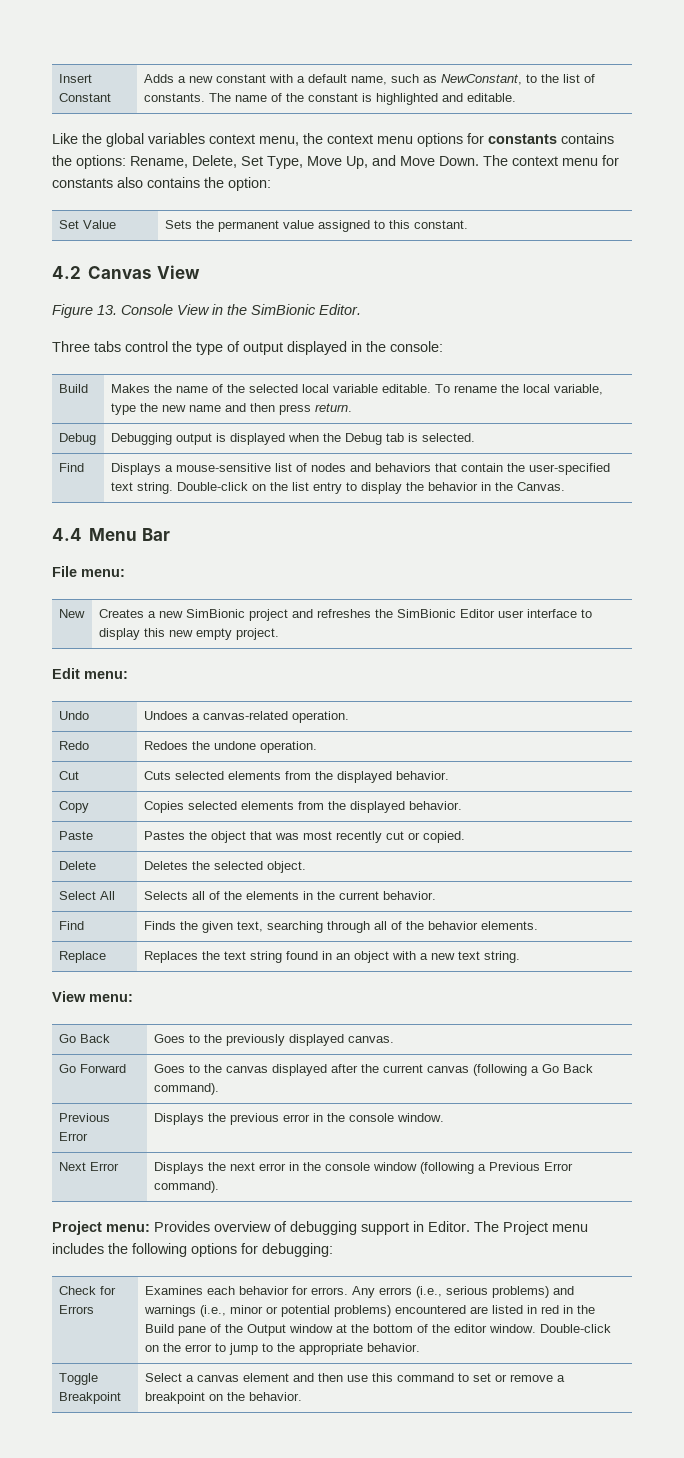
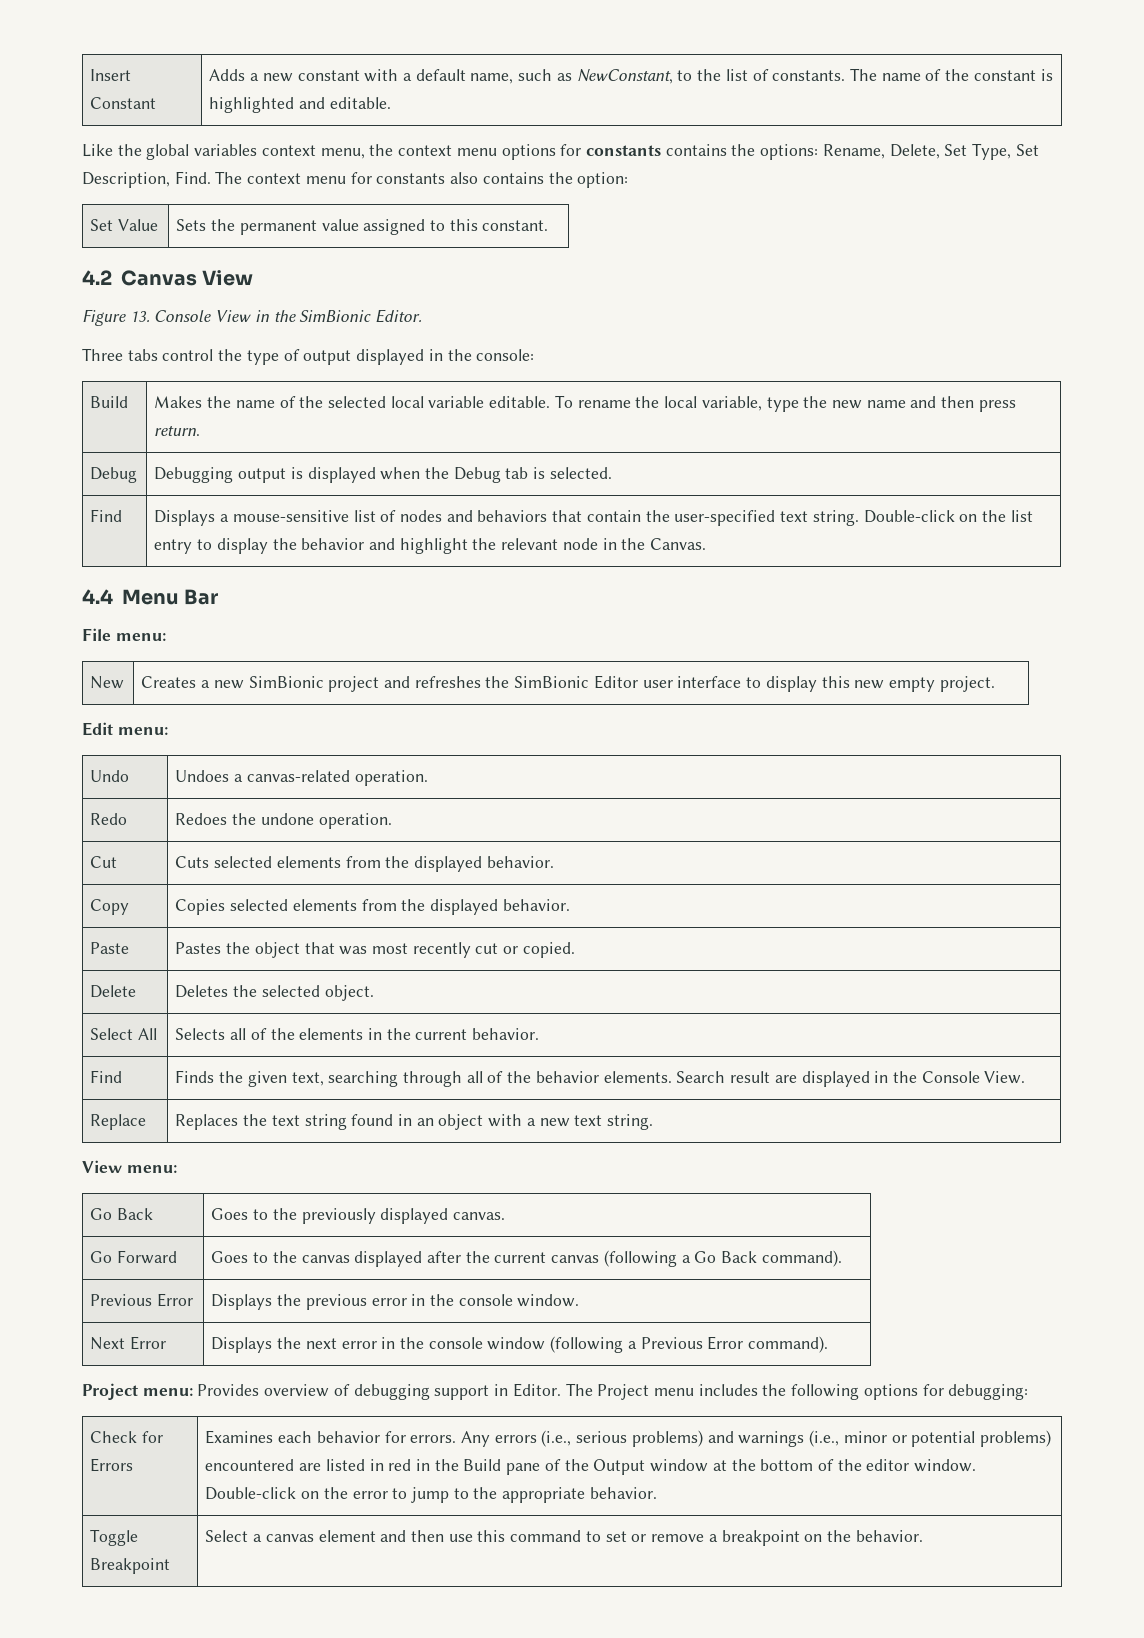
- Like the global variables context menu, the context menu options for constants contains the options: Rename, Delete, Set Type, Move Up, and Move Down.
+ Like the global variables context menu, the context menu options for constants contains the options: Rename, Delete, Set Type, Set Description, Find.
- Find | Displays a mouse-sensitive list of nodes and behaviors that contain the user-specified text string. Double-click on the list entry to display the behavior in the Canvas.
+ Find | Displays a mouse-sensitive list of nodes and behaviors that contain the user-specified text string. Double-click on the list entry to display the behavior and highlight the relevant node in the Canvas.
- Find | Finds the given text, searching through all of the behavior elements.
+ Find | Finds the given text, searching through all of the behavior elements. Search result are displayed in the Console View.

